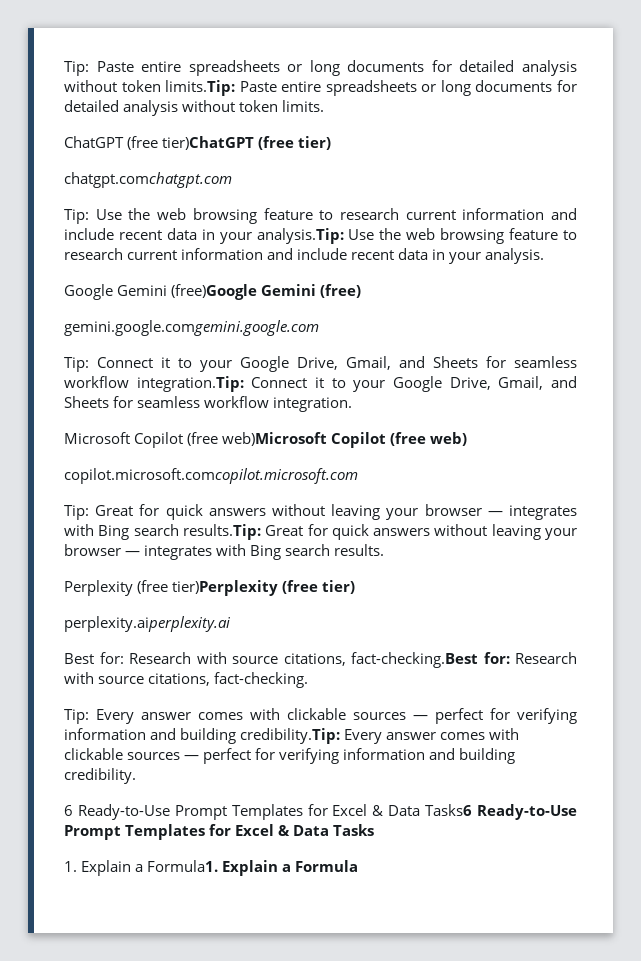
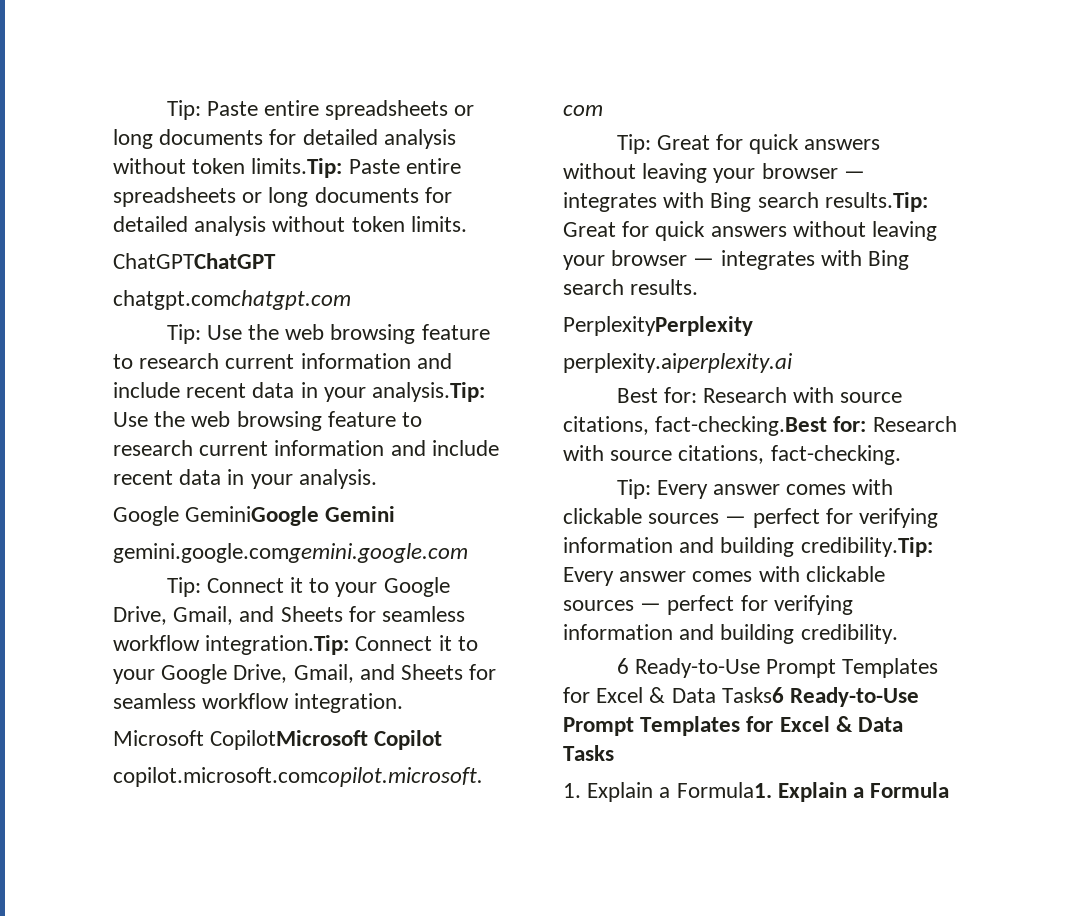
- ChatGPT (free tier)ChatGPT (free tier)
+ ChatGPTChatGPT
- Google Gemini (free)Google Gemini (free)
+ Google GeminiGoogle Gemini
- Microsoft Copilot (free web)Microsoft Copilot (free web)
+ Microsoft CopilotMicrosoft Copilot
- Perplexity (free tier)Perplexity (free tier)
+ PerplexityPerplexity

